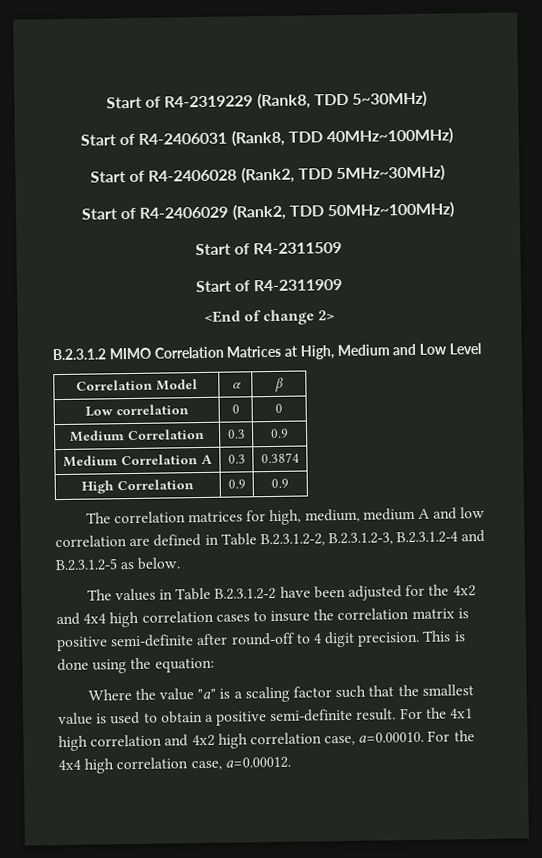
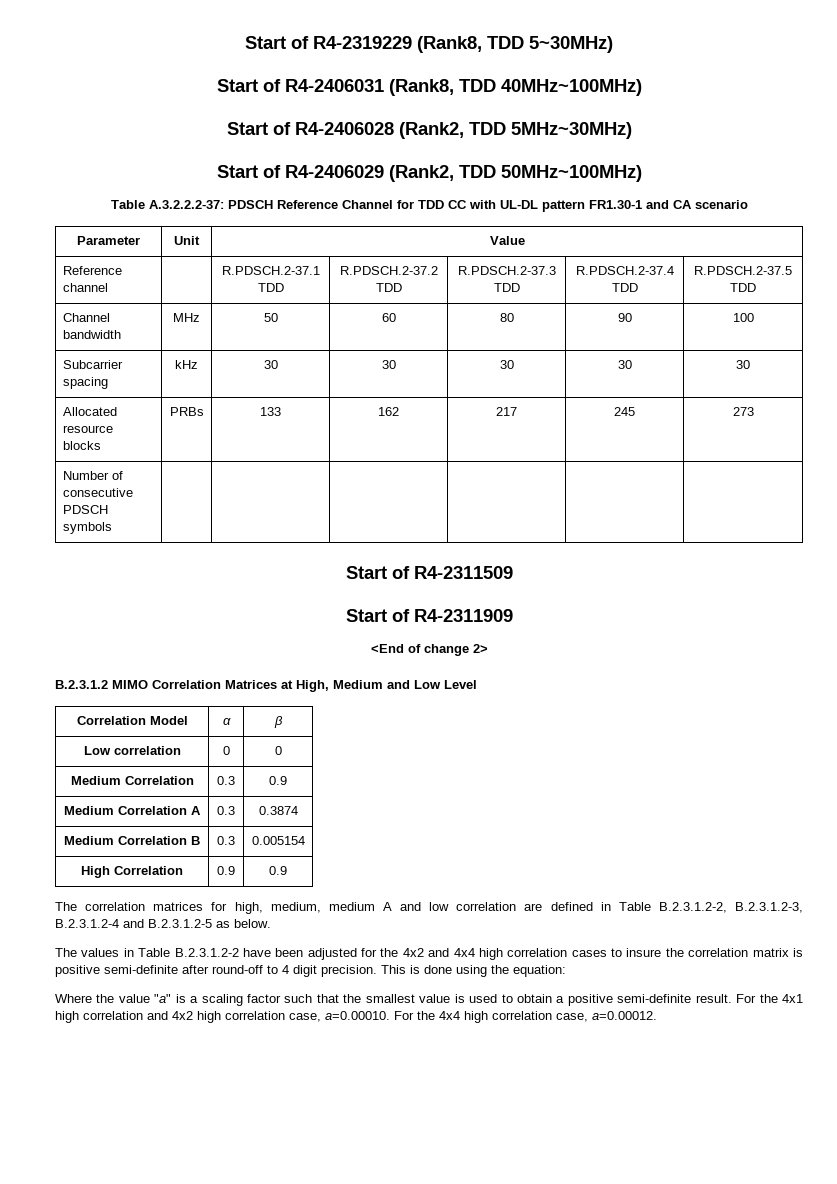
+ Table A.3.2.2.2-37: PDSCH Reference Channel for TDD CC with UL-DL pattern FR1.30-1 and CA scenario
+ Parameter | Unit | Value
+ Reference channel | | R.PDSCH.2-37.1 TDD | R.PDSCH.2-37.2 TDD | R.PDSCH.2-37.3 TDD | R.PDSCH.2-37.4 TDD | R.PDSCH.2-37.5 TDD
+ Channel bandwidth | MHz | 50 | 60 | 80 | 90 | 100
+ Subcarrier spacing | kHz | 30 | 30 | 30 | 30 | 30
+ Allocated resource blocks | PRBs | 133 | 162 | 217 | 245 | 273
+ Number of consecutive PDSCH symbols | | | | | |
+ Medium Correlation B | 0.3 | 0.005154

